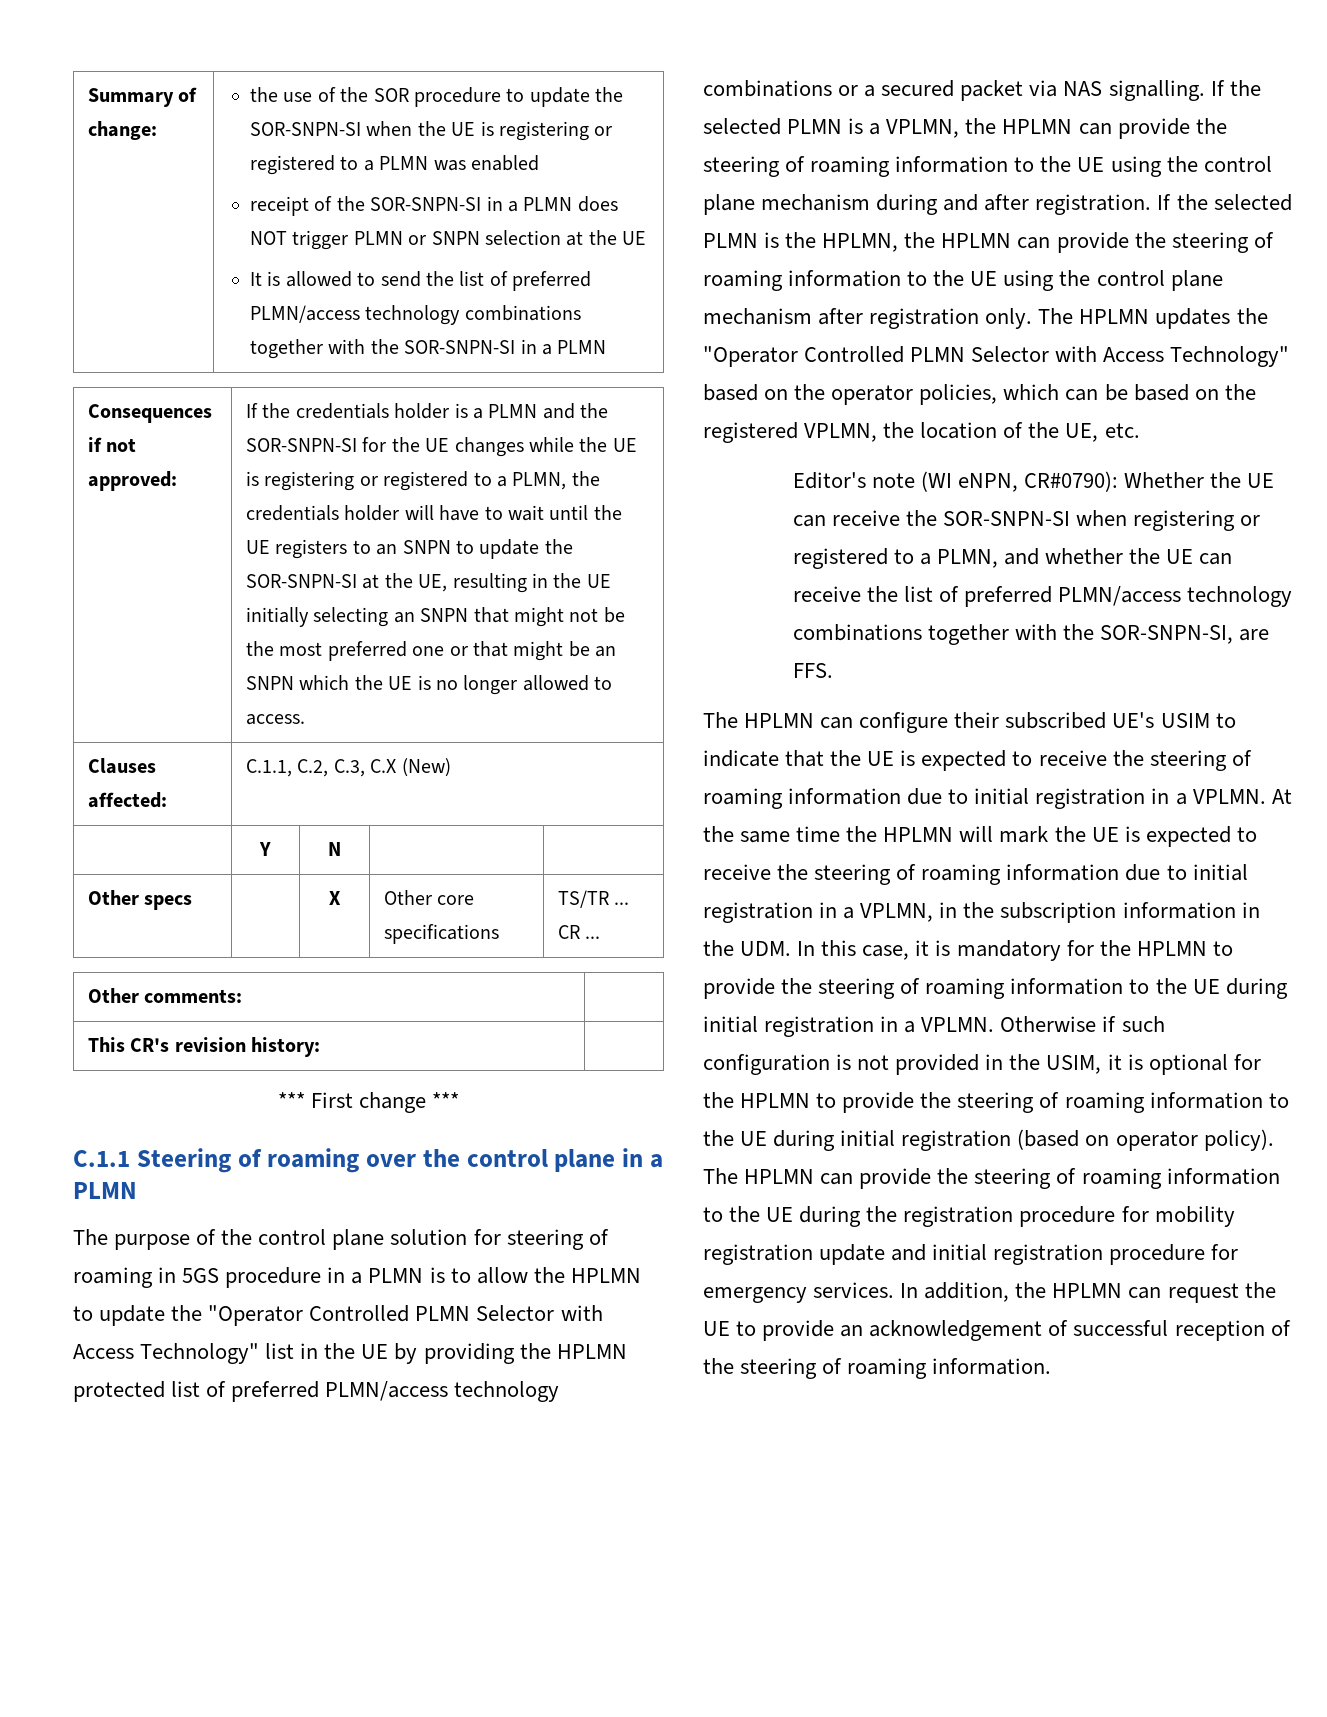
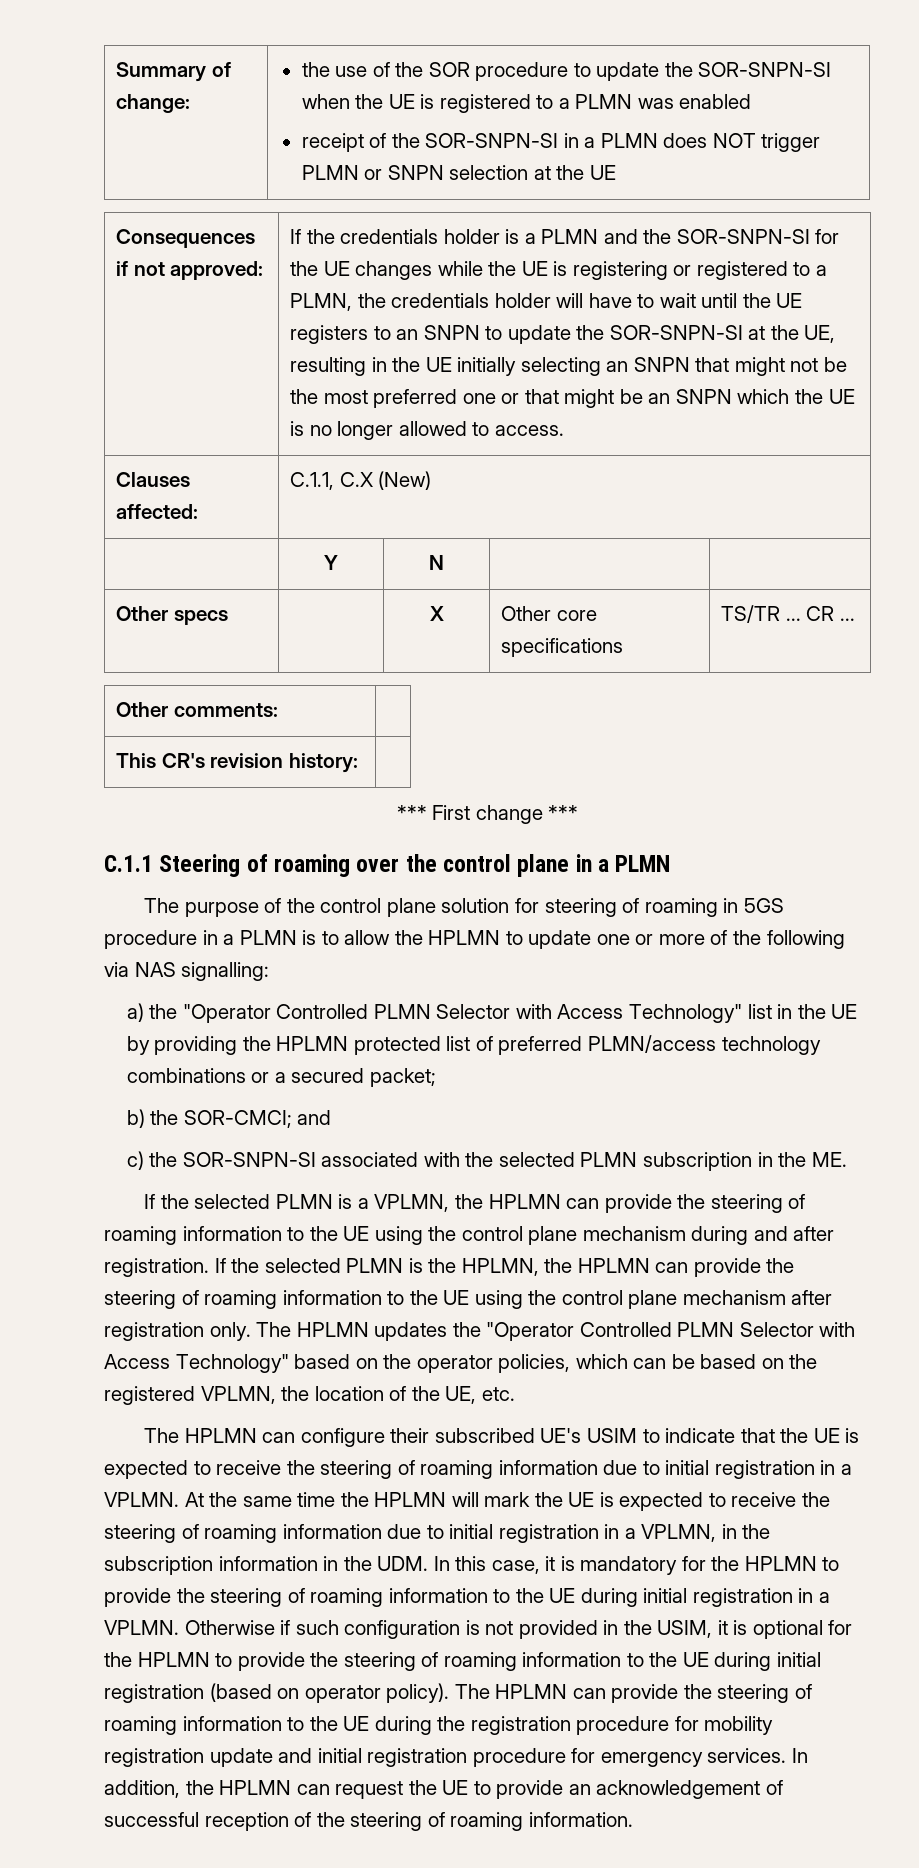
- the use of the SOR procedure to update the SOR-SNPN-SI when the UE is registering or registered to a PLMN was enabled
+ the use of the SOR procedure to update the SOR-SNPN-SI when the UE is registered to a PLMN was enabled
- It is allowed to send the list of preferred PLMN/access technology combinations together with the SOR-SNPN-SI in a PLMN
- Clauses affected: | C.1.1, C.2, C.3, C.X (New)
+ Clauses affected: | C.1.1, C.X (New)
- The purpose of the control plane solution for steering of roaming in 5GS procedure in a PLMN is to allow the HPLMN to update the "Operator Controlled PLMN Selector with Access Technology" list in the UE by providing the HPLMN protected list of preferred PLMN/access technology combinations or a secured packet via NAS signalling. If the selected PLMN is a VPLMN, the HPLMN can provide the steering of roaming information to the UE using the control plane mechanism during and after registration.
+ The purpose of the control plane solution for steering of roaming in 5GS procedure in a PLMN is to allow the HPLMN to update one or more of the following via NAS signalling:
+ a) the "Operator Controlled PLMN Selector with Access Technology" list in the UE by providing the HPLMN protected list of preferred PLMN/access technology combinations or a secured packet;
+ b) the SOR-CMCI; and
+ c) the SOR-SNPN-SI associated with the selected PLMN subscription in the ME.
+ If the selected PLMN is a VPLMN, the HPLMN can provide the steering of roaming information to the UE using the control plane mechanism during and after registration.
- Editor's note (WI eNPN, CR#0790): Whether the UE can receive the SOR-SNPN-SI when registering or registered to a PLMN, and whether the UE can receive the list of preferred PLMN/access technology combinations together with the SOR-SNPN-SI, are FFS.

